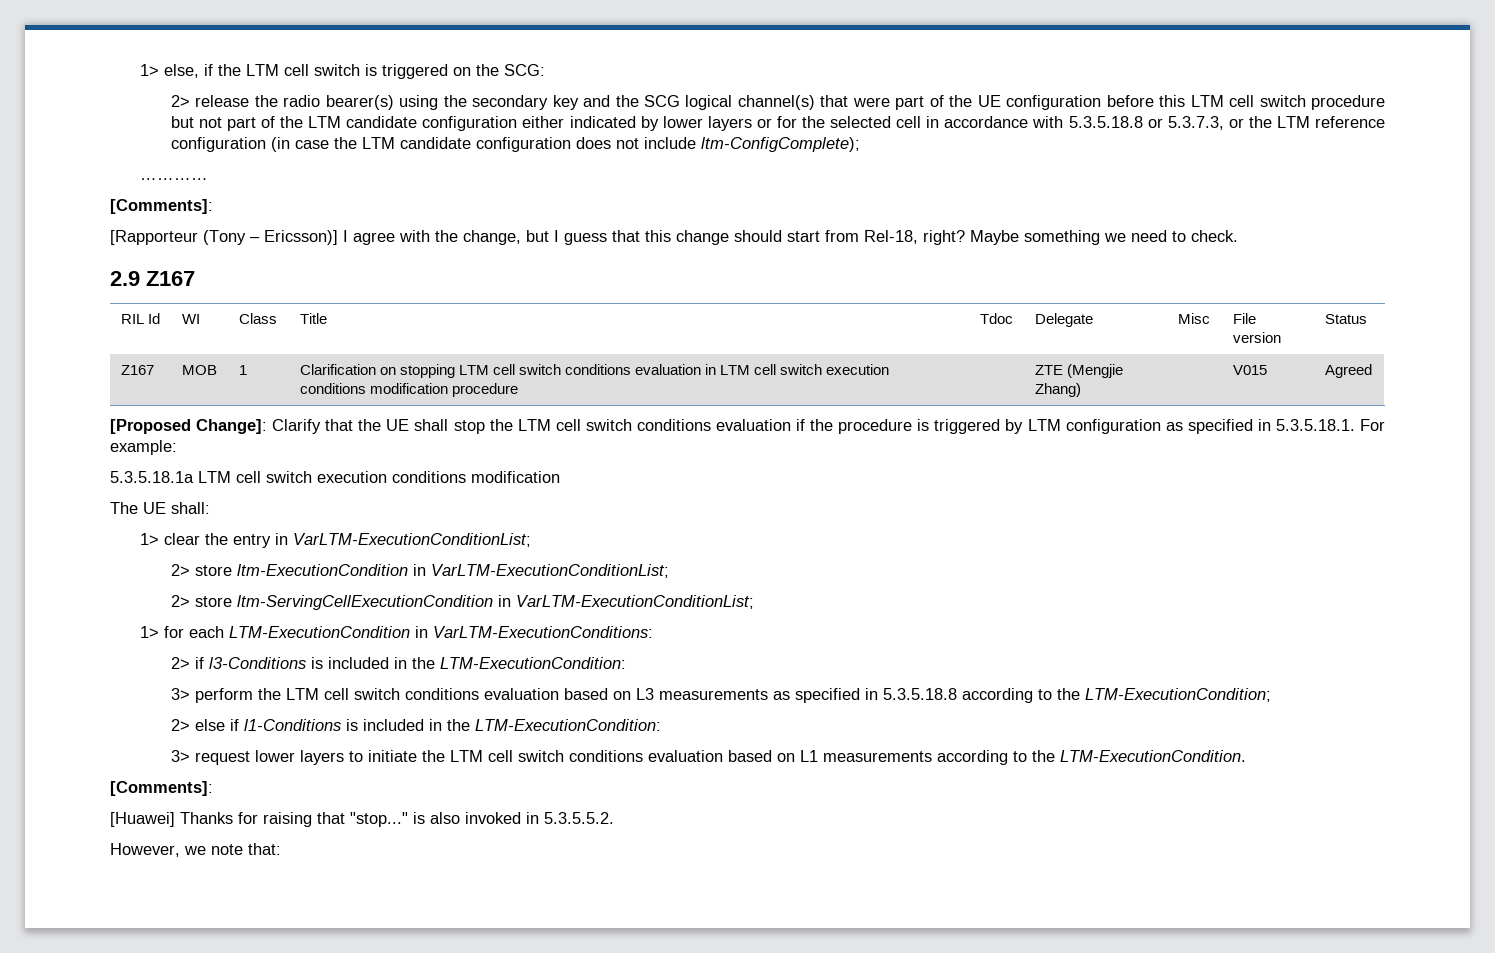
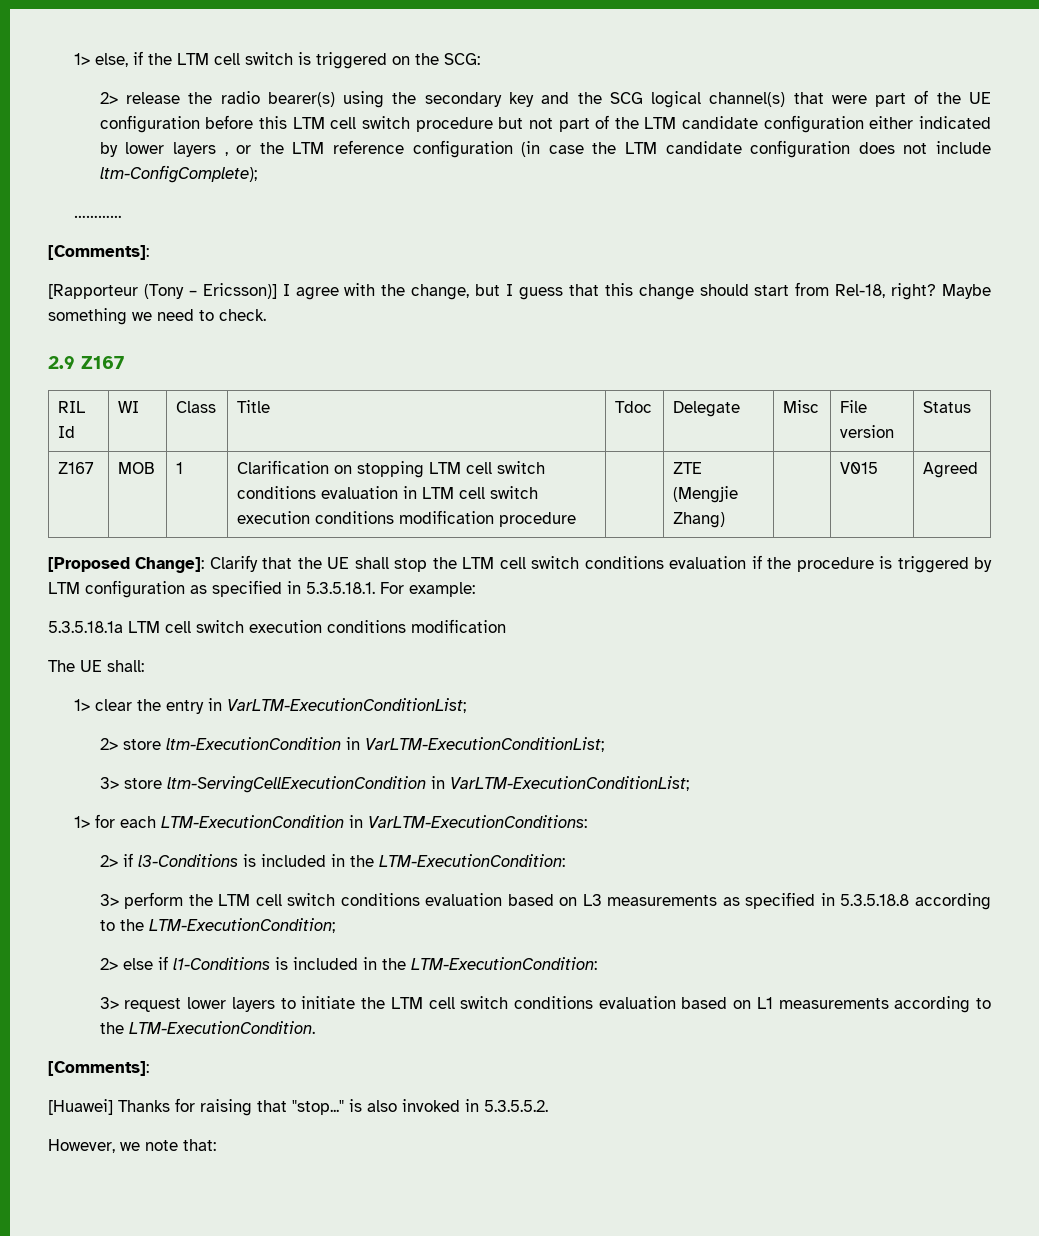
- 2> release the radio bearer(s) using the secondary key and the SCG logical channel(s) that were part of the UE configuration before this LTM cell switch procedure but not part of the LTM candidate configuration either indicated by lower layers or for the selected cell in accordance with 5.3.5.18.8 or 5.3.7.3, or the LTM reference configuration (in case the LTM candidate configuration does not include ltm-ConfigComplete);
+ 2> release the radio bearer(s) using the secondary key and the SCG logical channel(s) that were part of the UE configuration before this LTM cell switch procedure but not part of the LTM candidate configuration either indicated by lower layers , or the LTM reference configuration (in case the LTM candidate configuration does not include ltm-ConfigComplete);
- 2> store ltm-ServingCellExecutionCondition in VarLTM-ExecutionConditionList;
+ 3> store ltm-ServingCellExecutionCondition in VarLTM-ExecutionConditionList;

